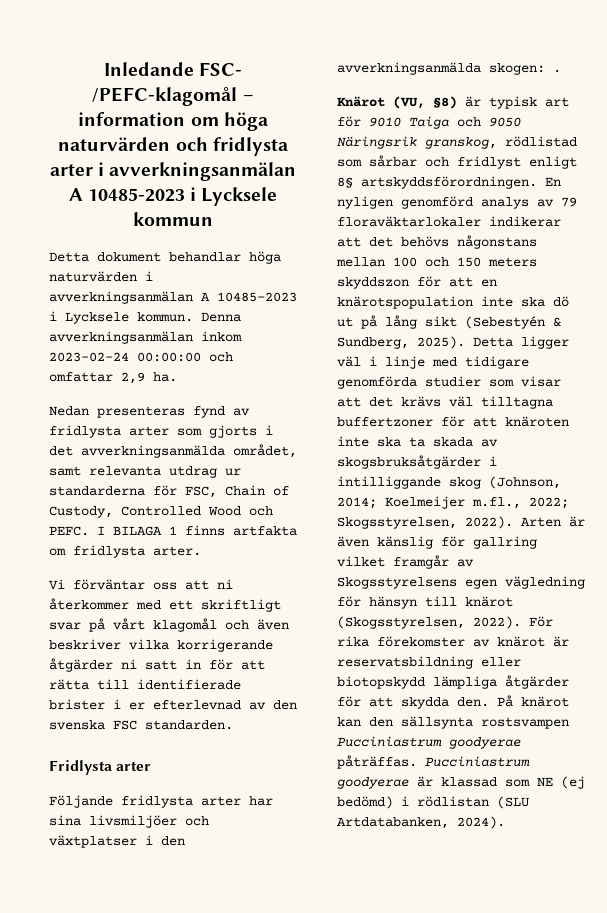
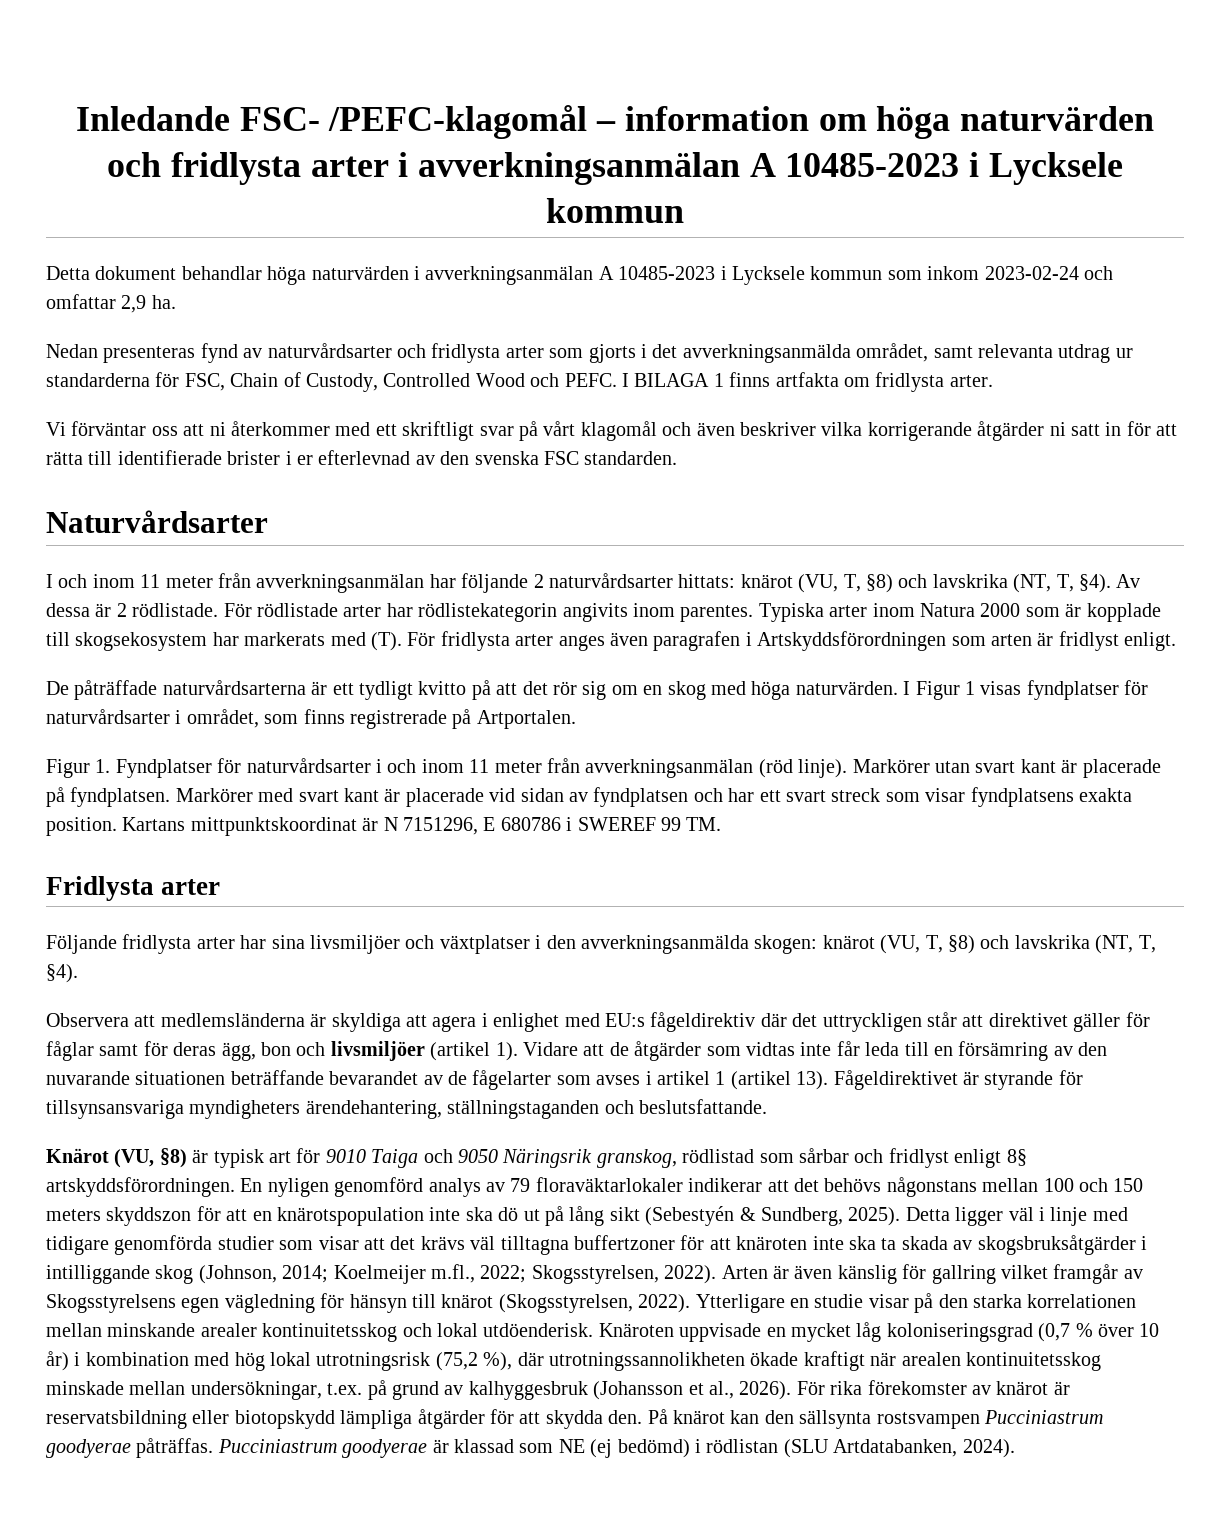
- Detta dokument behandlar höga naturvärden i avverkningsanmälan A 10485-2023 i Lycksele kommun. Denna avverkningsanmälan inkom 2023-02-24 00:00:00 och omfattar 2,9 ha.
+ Detta dokument behandlar höga naturvärden i avverkningsanmälan A 10485-2023 i Lycksele kommun som inkom 2023-02-24 och omfattar 2,9 ha.
- Nedan presenteras fynd av fridlysta arter som gjorts i det avverkningsanmälda området, samt relevanta utdrag ur standarderna för FSC, Chain of Custody, Controlled Wood och PEFC.
+ Nedan presenteras fynd av naturvårdsarter och fridlysta arter som gjorts i det avverkningsanmälda området, samt relevanta utdrag ur standarderna för FSC, Chain of Custody, Controlled Wood och PEFC.
+ Naturvårdsarter
+ I och inom 11 meter från avverkningsanmälan har följande 2 naturvårdsarter hittats: knärot (VU, T, §8) och lavskrika (NT, T, §4). Av dessa är 2 rödlistade. För rödlistade arter har rödlistekategorin angivits inom parentes. Typiska arter inom Natura 2000 som är kopplade till skogsekosystem har markerats med (T). För fridlysta arter anges även paragrafen i Artskyddsförordningen som arten är fridlyst enligt.
+ De påträffade naturvårdsarterna är ett tydligt kvitto på att det rör sig om en skog med höga naturvärden. I Figur 1 visas fyndplatser för naturvårdsarter i området, som finns registrerade på Artportalen.
+ Figur 1. Fyndplatser för naturvårdsarter i och inom 11 meter från avverkningsanmälan (röd linje). Markörer utan svart kant är placerade på fyndplatsen. Markörer med svart kant är placerade vid sidan av fyndplatsen och har ett svart streck som visar fyndplatsens exakta position. Kartans mittpunktskoordinat är N 7151296, E 680786 i SWEREF 99 TM.
- Följande fridlysta arter har sina livsmiljöer och växtplatser i den avverkningsanmälda skogen: .
+ Följande fridlysta arter har sina livsmiljöer och växtplatser i den avverkningsanmälda skogen: knärot (VU, T, §8) och lavskrika (NT, T, §4).
+ Observera att medlemsländerna är skyldiga att agera i enlighet med EU:s fågeldirektiv där det uttryckligen står att direktivet gäller för fåglar samt för deras ägg, bon och livsmiljöer (artikel 1). Vidare att de åtgärder som vidtas inte får leda till en försämring av den nuvarande situationen beträffande bevarandet av de fågelarter som avses i artikel 1 (artikel 13). Fågeldirektivet är styrande för tillsynsansvariga myndigheters ärendehantering, ställningstaganden och beslutsfattande.
+ Ytterligare en studie visar på den starka korrelationen mellan minskande arealer kontinuitetsskog och lokal utdöenderisk. Knäroten uppvisade en mycket låg koloniseringsgrad (0,7 % över 10 år) i kombination med hög lokal utrotningsrisk (75,2 %), där utrotningssannolikheten ökade kraftigt när arealen kontinuitetsskog minskade mellan undersökningar, t.ex. på grund av kalhyggesbruk (Johansson et al., 2026).

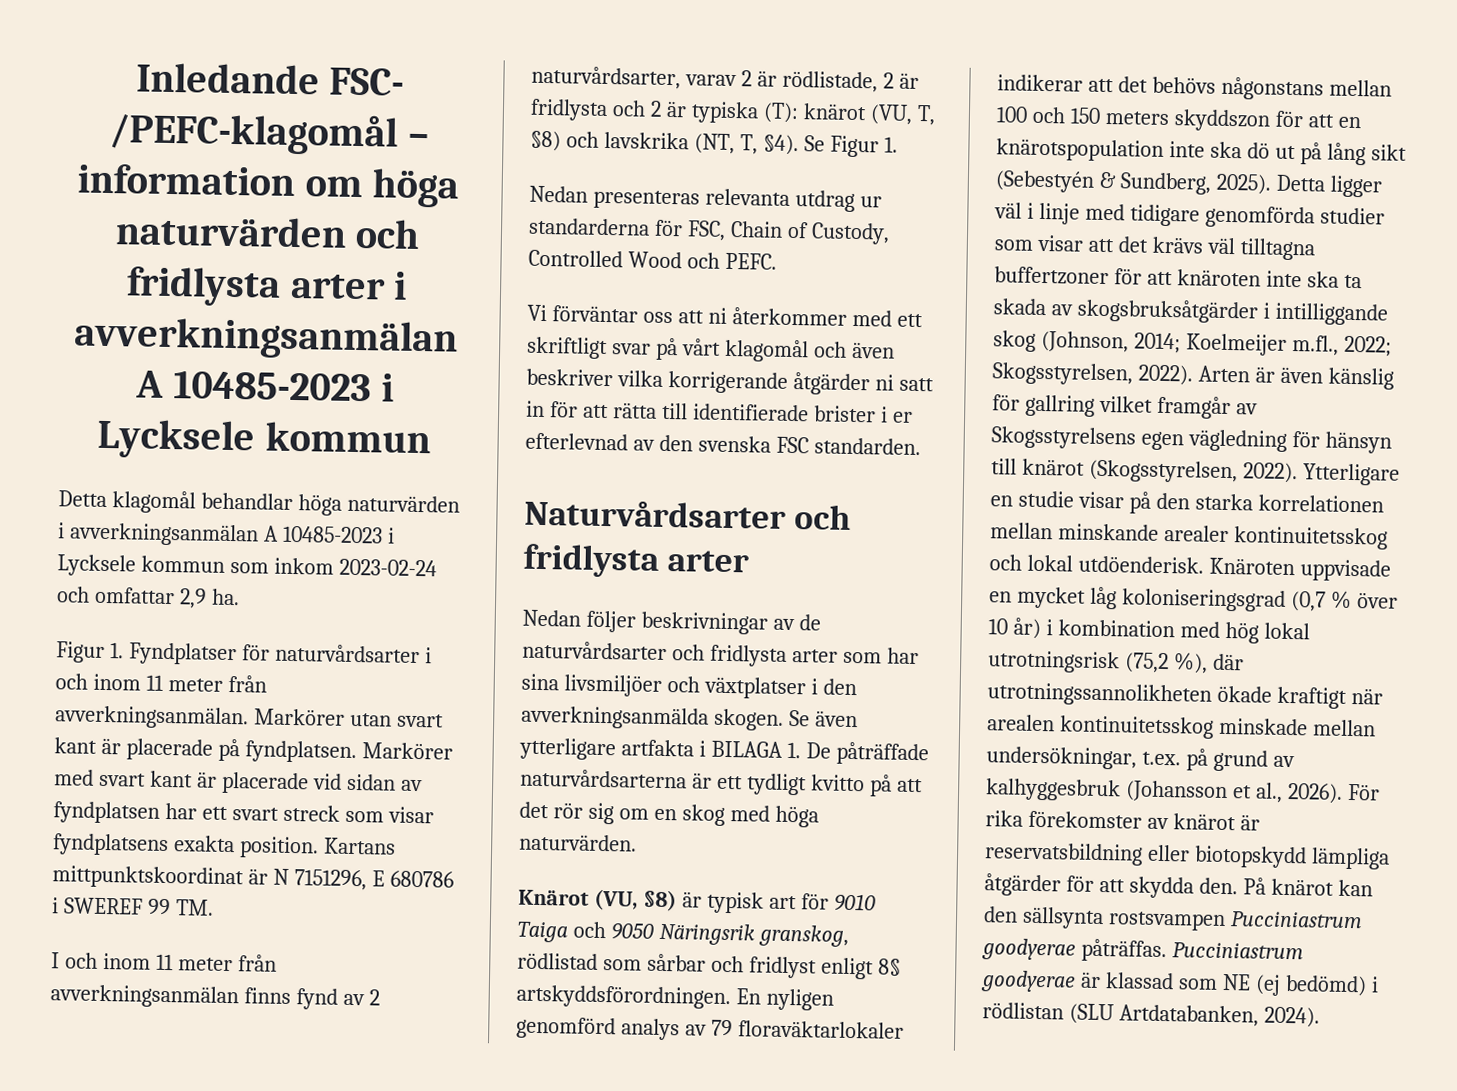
- Detta dokument behandlar höga naturvärden i avverkningsanmälan A 10485-2023 i Lycksele kommun som inkom 2023-02-24 och omfattar 2,9 ha.
+ Detta klagomål behandlar höga naturvärden i avverkningsanmälan A 10485-2023 i Lycksele kommun som inkom 2023-02-24 och omfattar 2,9 ha.
- Nedan presenteras fynd av naturvårdsarter och fridlysta arter som gjorts i det avverkningsanmälda området, samt relevanta utdrag ur standarderna för FSC, Chain of Custody, Controlled Wood och PEFC. I BILAGA 1 finns artfakta om fridlysta arter.
+ Figur 1. Fyndplatser för naturvårdsarter i och inom 11 meter från avverkningsanmälan. Markörer utan svart kant är placerade på fyndplatsen. Markörer med svart kant är placerade vid sidan av fyndplatsen har ett svart streck som visar fyndplatsens exakta position. Kartans mittpunktskoordinat är N 7151296, E 680786 i SWEREF 99 TM.
+ I och inom 11 meter från avverkningsanmälan finns fynd av 2 naturvårdsarter, varav 2 är rödlistade, 2 är fridlysta och 2 är typiska (T): knärot (VU, T, §8) och lavskrika (NT, T, §4). Se Figur 1.
+ Nedan presenteras relevanta utdrag ur standarderna för FSC, Chain of Custody, Controlled Wood och PEFC.
- Naturvårdsarter
- I och inom 11 meter från avverkningsanmälan har följande 2 naturvårdsarter hittats: knärot (VU, T, §8) och lavskrika (NT, T, §4). Av dessa är 2 rödlistade. För rödlistade arter har rödlistekategorin angivits inom parentes. Typiska arter inom Natura 2000 som är kopplade till skogsekosystem har markerats med (T). För fridlysta arter anges även paragrafen i Artskyddsförordningen som arten är fridlyst enligt.
- De påträffade naturvårdsarterna är ett tydligt kvitto på att det rör sig om en skog med höga naturvärden. I Figur 1 visas fyndplatser för naturvårdsarter i området, som finns registrerade på Artportalen.
- Figur 1. Fyndplatser för naturvårdsarter i och inom 11 meter från avverkningsanmälan (röd linje). Markörer utan svart kant är placerade på fyndplatsen. Markörer med svart kant är placerade vid sidan av fyndplatsen och har ett svart streck som visar fyndplatsens exakta position. Kartans mittpunktskoordinat är N 7151296, E 680786 i SWEREF 99 TM.
- Fridlysta arter
- Följande fridlysta arter har sina livsmiljöer och växtplatser i den avverkningsanmälda skogen: knärot (VU, T, §8) och lavskrika (NT, T, §4).
- Observera att medlemsländerna är skyldiga att agera i enlighet med EU:s fågeldirektiv där det uttryckligen står att direktivet gäller för fåglar samt för deras ägg, bon och livsmiljöer (artikel 1). Vidare att de åtgärder som vidtas inte får leda till en försämring av den nuvarande situationen beträffande bevarandet av de fågelarter som avses i artikel 1 (artikel 13). Fågeldirektivet är styrande för tillsynsansvariga myndigheters ärendehantering, ställningstaganden och beslutsfattande.
+ Naturvårdsarter och fridlysta arter
+ Nedan följer beskrivningar av de naturvårdsarter och fridlysta arter som har sina livsmiljöer och växtplatser i den avverkningsanmälda skogen. Se även ytterligare artfakta i BILAGA 1. De påträffade naturvårdsarterna är ett tydligt kvitto på att det rör sig om en skog med höga naturvärden.

